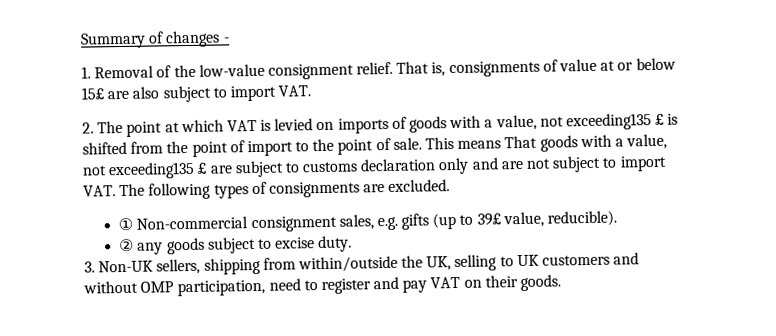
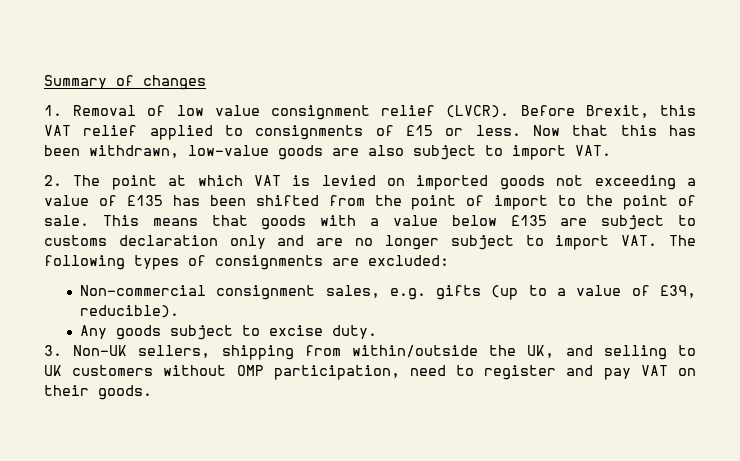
- Summary of changes -
+ Summary of changes
- 1. Removal of the low-value consignment relief. That is, consignments of value at or below 15£ are also subject to import VAT.
+ 1. Removal of low value consignment relief (LVCR). Before Brexit, this VAT relief applied to consignments of £15 or less. Now that this has been withdrawn, low-value goods are also subject to import VAT.
- 2. The point at which VAT is levied on imports of goods with a value, not exceeding135 £ is shifted from the point of import to the point of sale.
+ 2. The point at which VAT is levied on imported goods not exceeding a value of £135 has been shifted from the point of import to the point of sale.
- This means That goods with a value, not exceeding135 £ are subject to customs declaration only and are not subject to import VAT. The following types of consignments are excluded.
- ① Non-commercial consignment sales, e.g. gifts (up to 39£ value, reducible).
+ This means that goods with a value below £135 are subject to customs declaration only and are no longer subject to import VAT. The following types of consignments are excluded:
+ Non-commercial consignment sales, e.g. gifts (up to a value of £39, reducible).
- ② any goods subject to excise duty.
+ Any goods subject to excise duty.
- 3. Non-UK sellers, shipping from within/outside the UK, selling to UK customers and without OMP participation, need to register and pay VAT on their goods.
+ 3. Non-UK sellers, shipping from within/outside the UK, and selling to UK customers without OMP participation, need to register and pay VAT on their goods.

